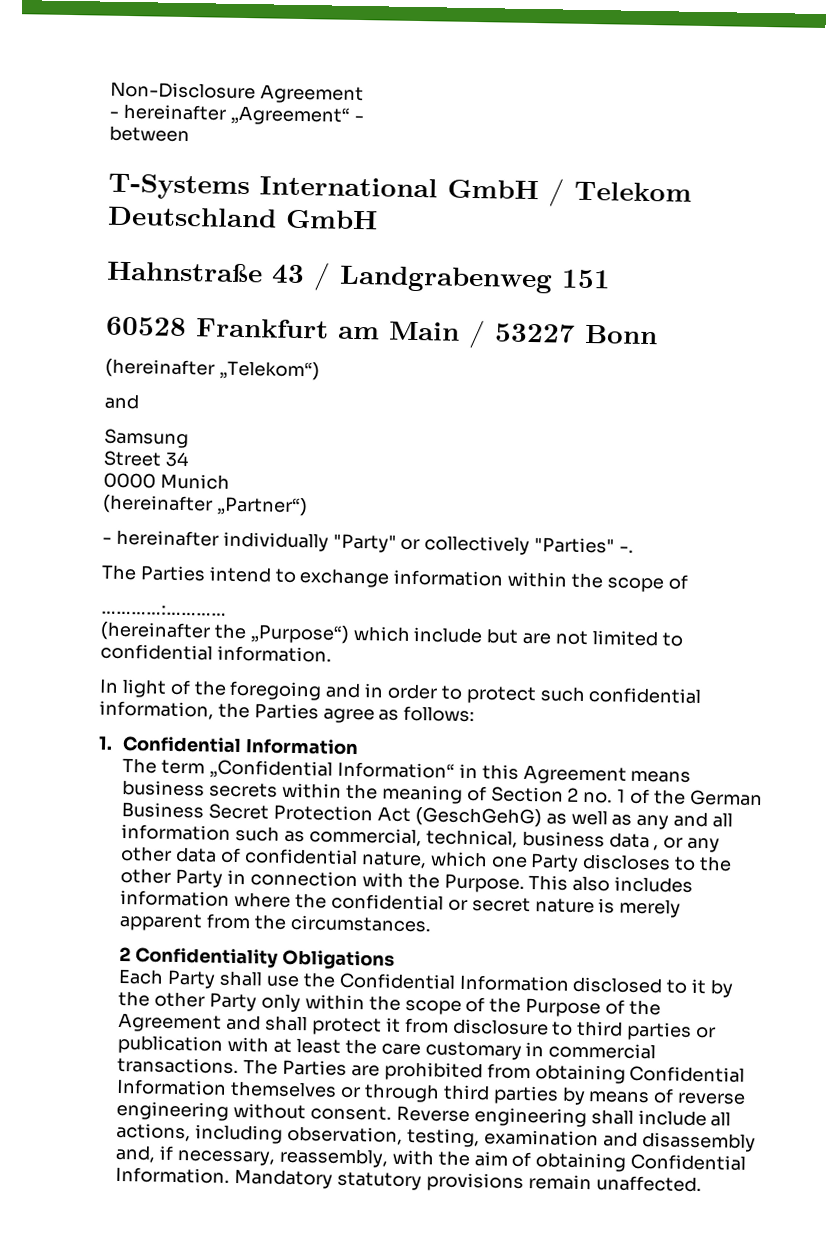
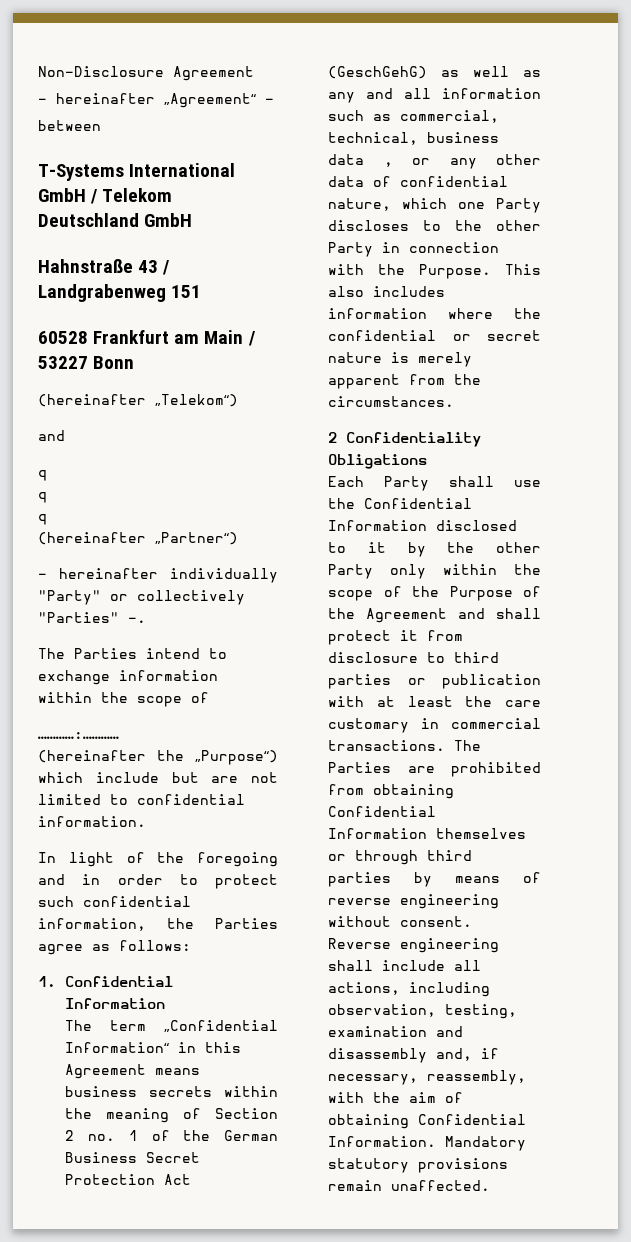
  (hereinafter „Telekom“)
  and
- Samsung
- Street 34
- 0000 Munich
+ q
+ q
+ q

